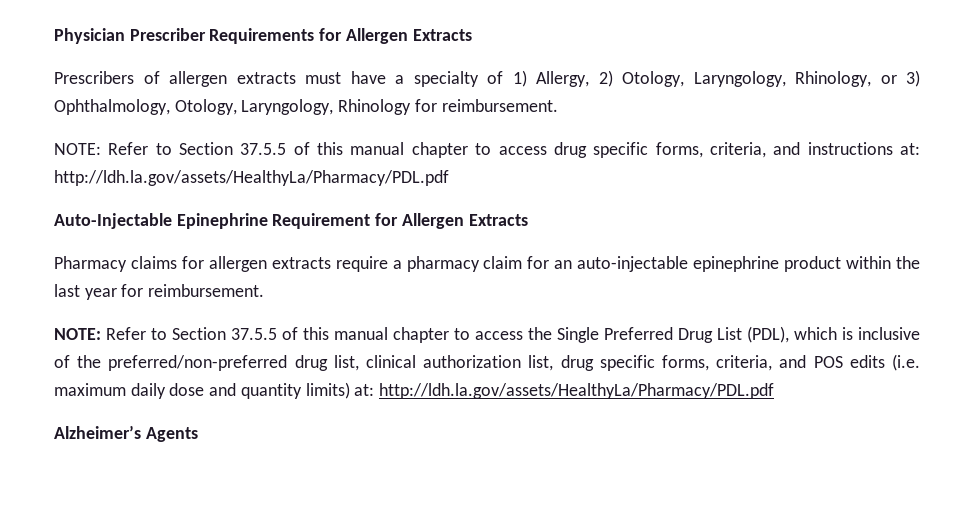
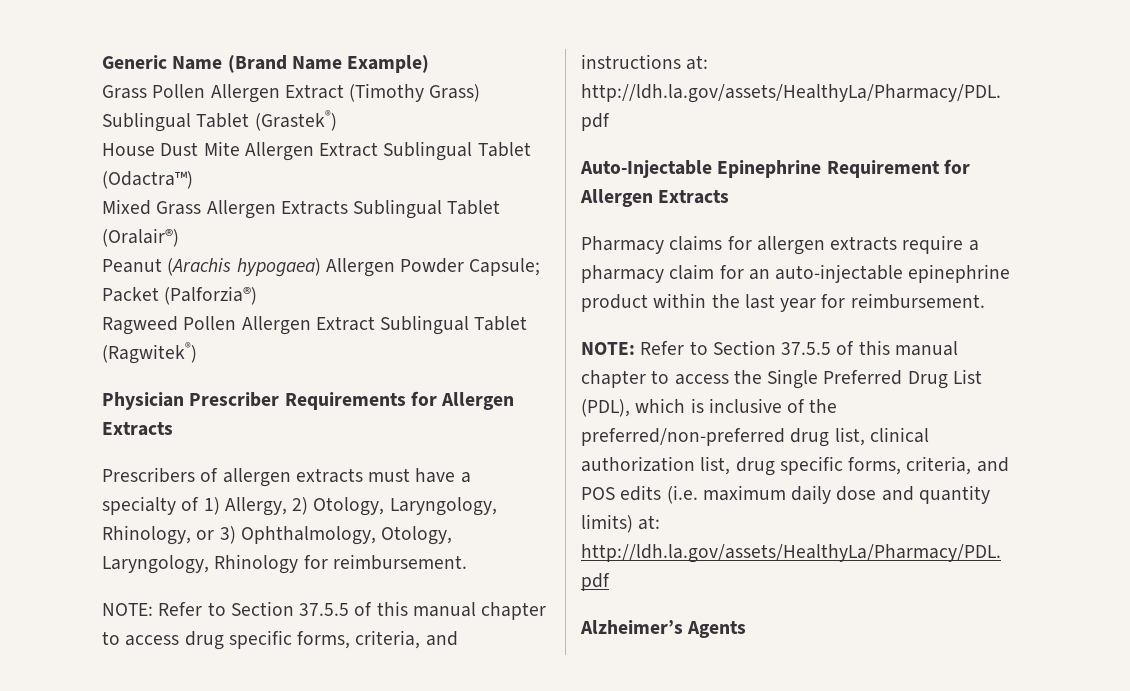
+ Generic Name (Brand Name Example)
+ Grass Pollen Allergen Extract (Timothy Grass) Sublingual Tablet (Grastek®)
+ House Dust Mite Allergen Extract Sublingual Tablet (Odactra™)
+ Mixed Grass Allergen Extracts Sublingual Tablet (Oralair®)
+ Peanut (Arachis hypogaea) Allergen Powder Capsule; Packet (Palforzia®)
+ Ragweed Pollen Allergen Extract Sublingual Tablet (Ragwitek®)

